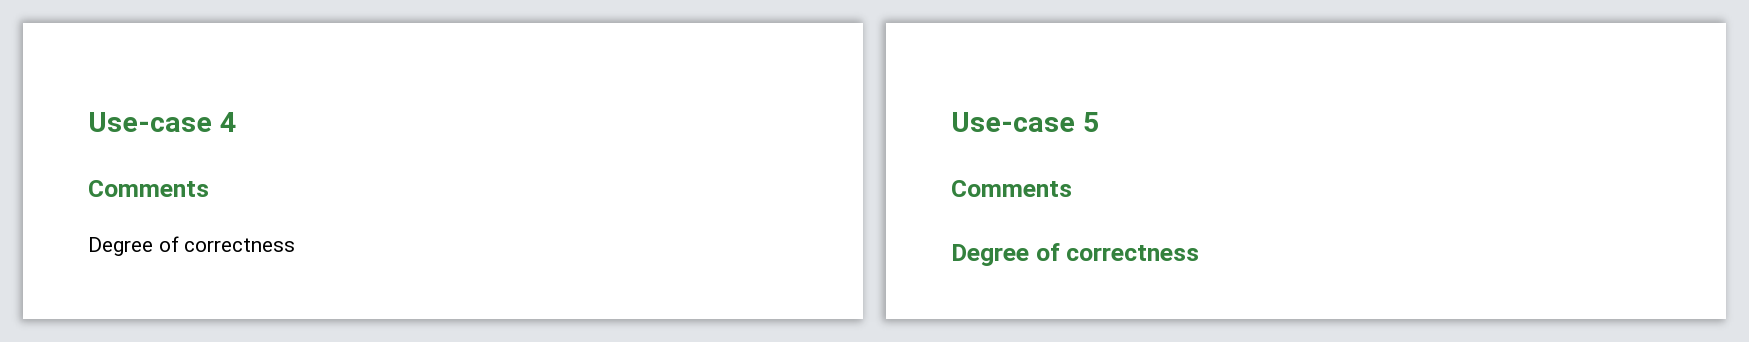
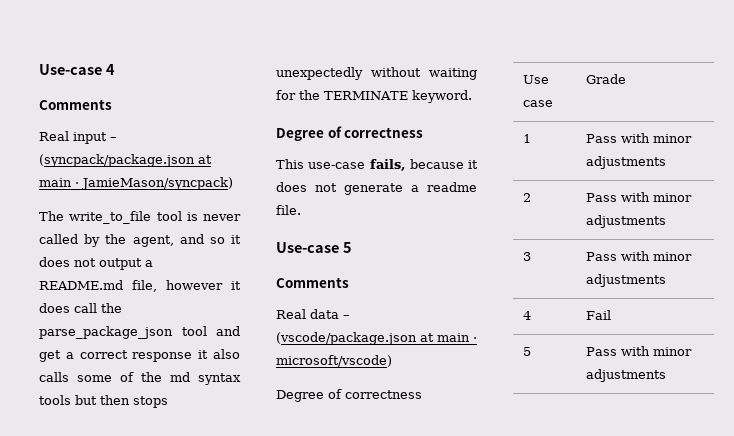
  Use-case 4
  Comments
+ Real input – (syncpack/package.json at main · JamieMason/syncpack)
+ The write_to_file tool is never called by the agent, and so it does not output a README.md file, however it does call the parse_package_json tool and get a correct response it also calls some of the md syntax tools but then stops unexpectedly without waiting for the TERMINATE keyword.
  Degree of correctness
+ This use-case fails, because it does not generate a readme file.
  Use-case 5
  Comments
+ Real data – (vscode/package.json at main · microsoft/vscode)
  Degree of correctness
+ Use case | Grade
+ 1 | Pass with minor adjustments
+ 2 | Pass with minor adjustments
+ 3 | Pass with minor adjustments
+ 4 | Fail
+ 5 | Pass with minor adjustments

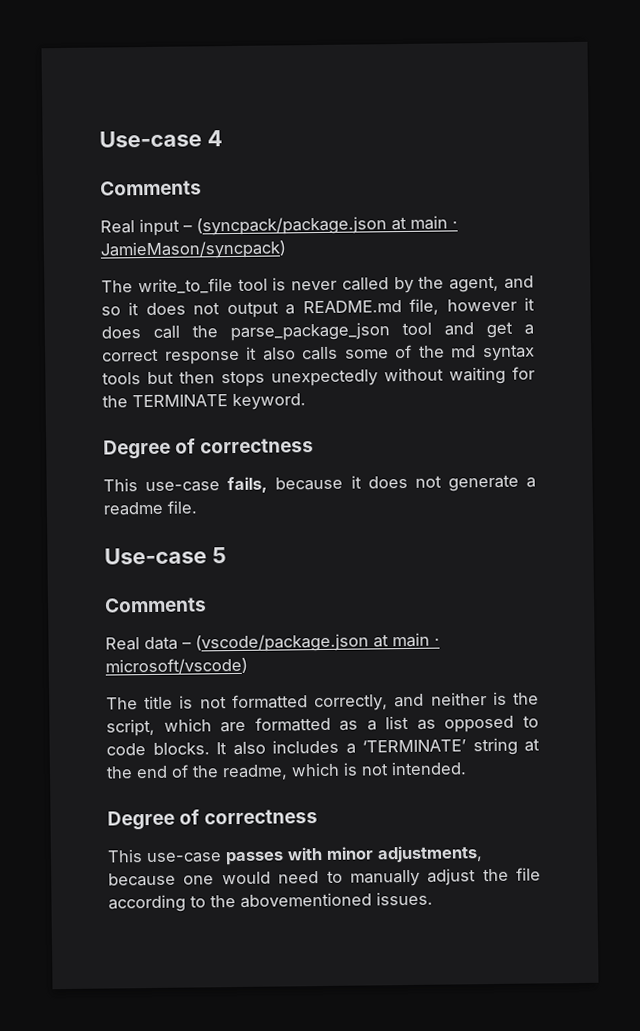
  Real data – (vscode/package.json at main · microsoft/vscode)
+ The title is not formatted correctly, and neither is the script, which are formatted as a list as opposed to code blocks. It also includes a ‘TERMINATE’ string at the end of the readme, which is not intended.
  Degree of correctness
- Use case | Grade
- 1 | Pass with minor adjustments
- 2 | Pass with minor adjustments
- 3 | Pass with minor adjustments
- 4 | Fail
- 5 | Pass with minor adjustments
+ This use-case passes with minor adjustments, because one would need to manually adjust the file according to the abovementioned issues.

